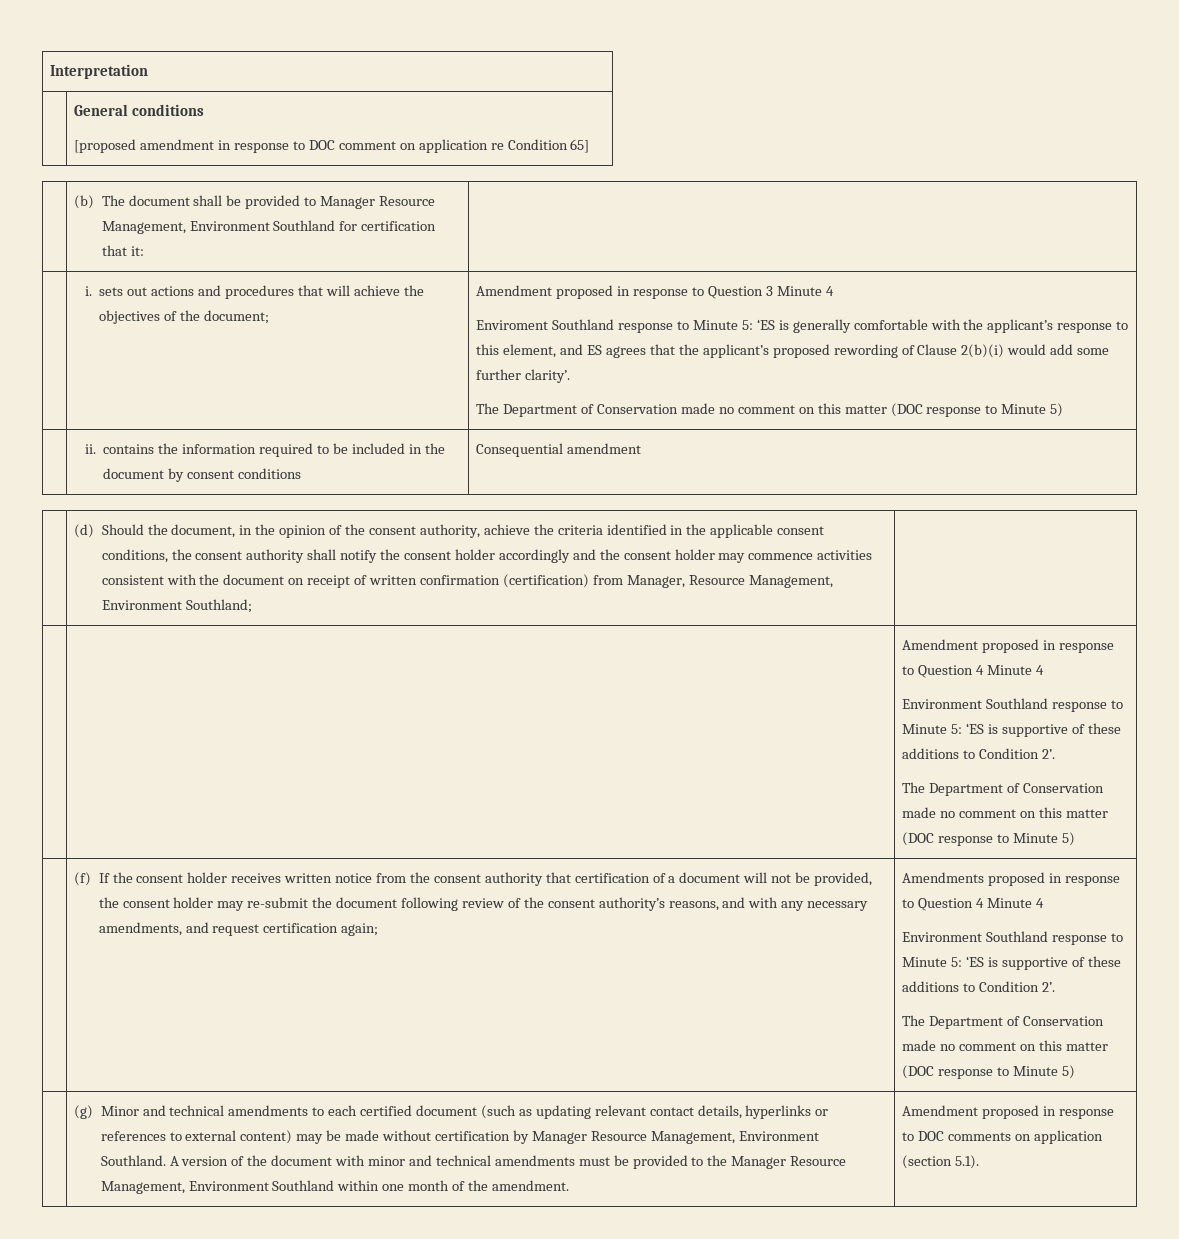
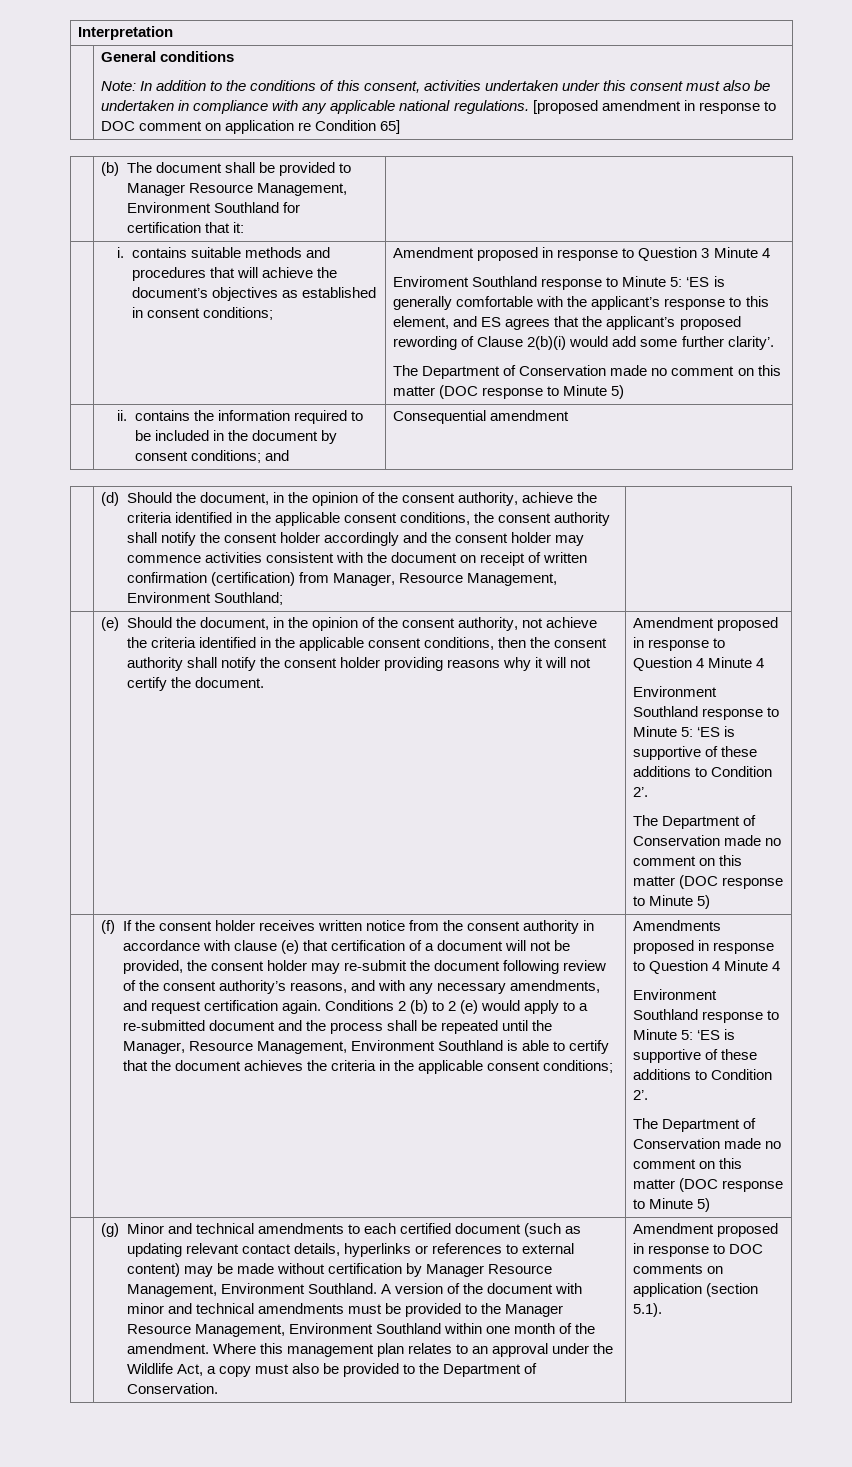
  | General conditions
- [proposed amendment in response to DOC comment on application re Condition 65]
+ Note: In addition to the conditions of this consent, activities undertaken under this consent must also be undertaken in compliance with any applicable national regulations. [proposed amendment in response to DOC comment on application re Condition 65]
- i. sets out actions and procedures that will achieve the objectives of the document;
+ i. contains suitable methods and procedures that will achieve the document’s objectives as established in consent conditions;
- | ii. contains the information required to be included in the document by consent conditions | Consequential amendment
+ | ii. contains the information required to be included in the document by consent conditions; and | Consequential amendment
+ (e) Should the document, in the opinion of the consent authority, not achieve the criteria identified in the applicable consent conditions, then the consent authority shall notify the consent holder providing reasons why it will not certify the document.
- (f) If the consent holder receives written notice from the consent authority that certification of a document will not be provided, the consent holder may re-submit the document following review of the consent authority’s reasons, and with any necessary amendments, and request certification again;
+ (f) If the consent holder receives written notice from the consent authority in accordance with clause (e) that certification of a document will not be provided, the consent holder may re-submit the document following review of the consent authority’s reasons, and with any necessary amendments, and request certification again. Conditions 2 (b) to 2 (e) would apply to a re-submitted document and the process shall be repeated until the Manager, Resource Management, Environment Southland is able to certify that the document achieves the criteria in the applicable consent conditions;
+ Where this management plan relates to an approval under the Wildlife Act, a copy must also be provided to the Department of Conservation.

